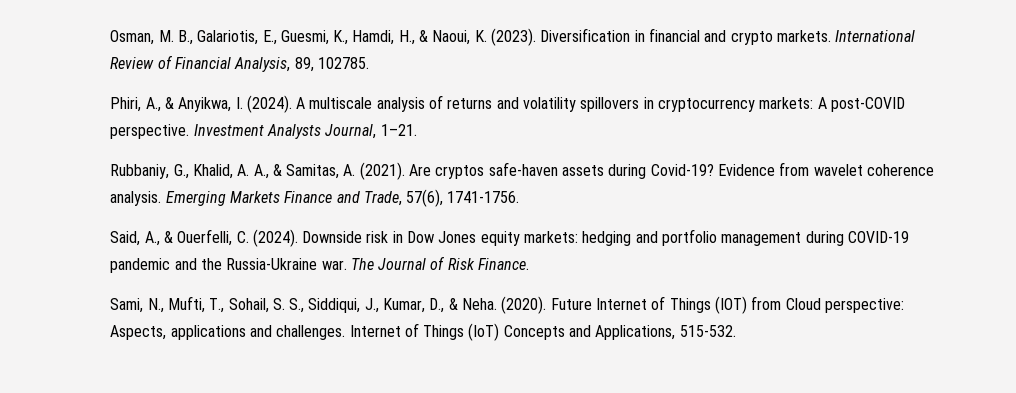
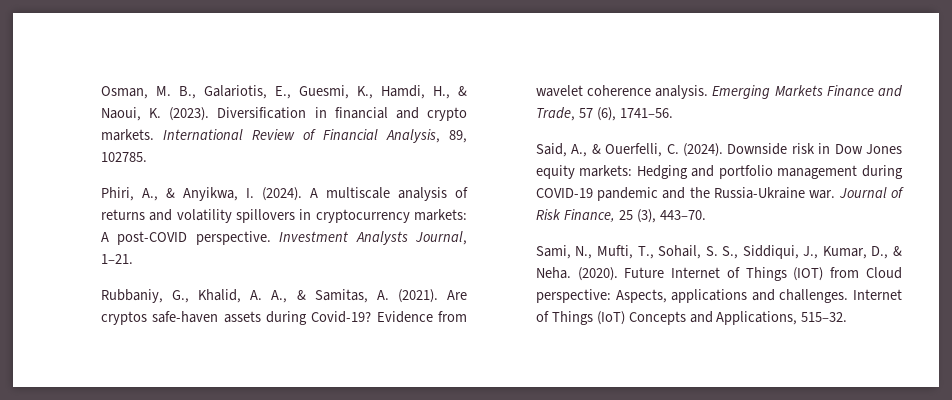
- Emerging Markets Finance and Trade, 57(6), 1741-1756.
+ Emerging Markets Finance and Trade, 57 (6), 1741–56.
- Downside risk in Dow Jones equity markets: hedging and portfolio management during COVID-19 pandemic and the Russia-Ukraine war.
+ Downside risk in Dow Jones equity markets: Hedging and portfolio management during COVID-19 pandemic and the Russia-Ukraine war.
- The Journal of Risk Finance.
+ Journal of Risk Finance, 25 (3), 443–70.
- Internet of Things (IoT) Concepts and Applications, 515-532.
+ Internet of Things (IoT) Concepts and Applications, 515–32.

